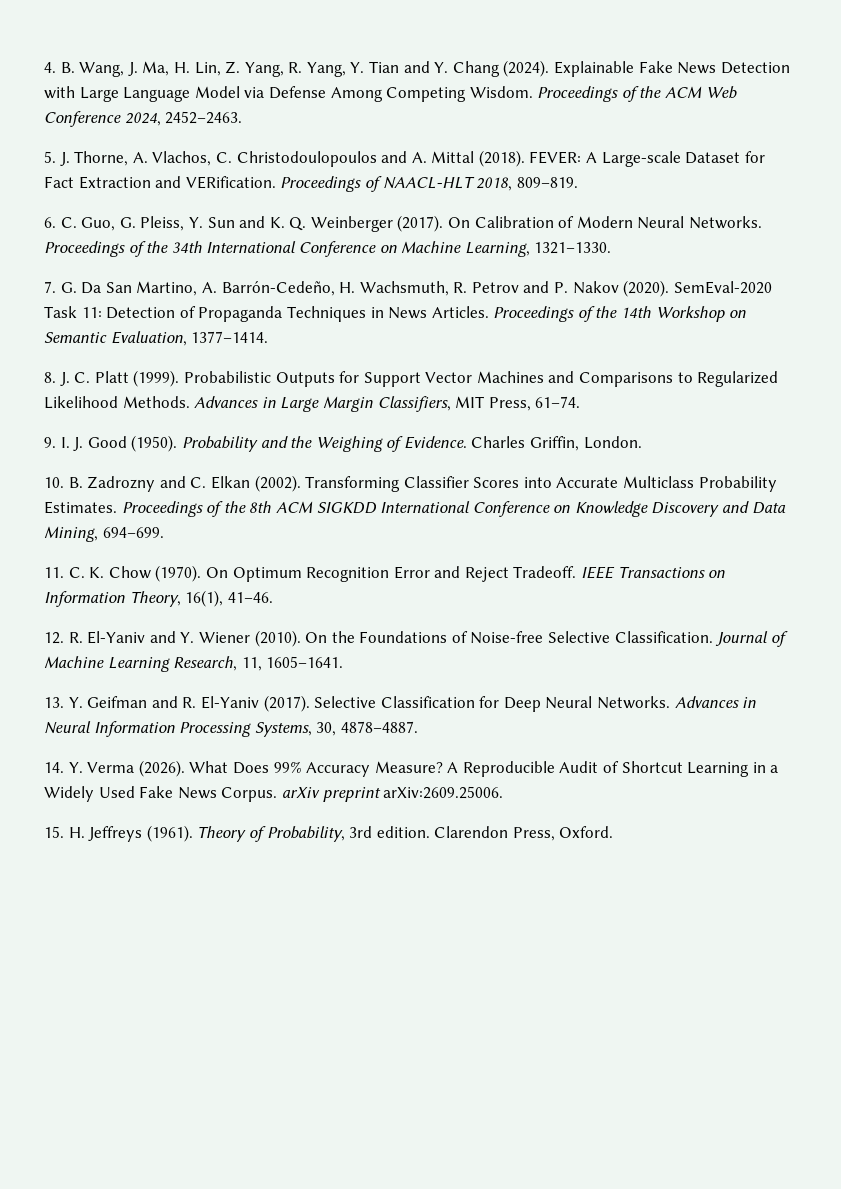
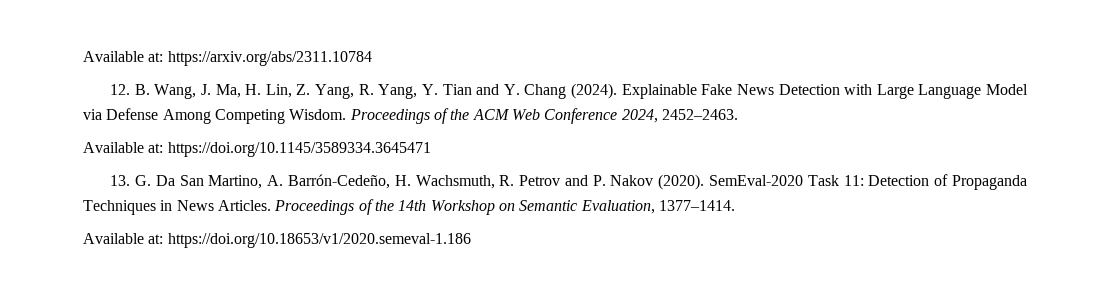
- 4. B. Wang, J. Ma, H. Lin, Z. Yang, R. Yang, Y. Tian and Y. Chang (2024).
+ Available at: https://arxiv.org/abs/2311.10784
+ 12. B. Wang, J. Ma, H. Lin, Z. Yang, R. Yang, Y. Tian and Y. Chang (2024).
- 5. J. Thorne, A. Vlachos, C. Christodoulopoulos and A. Mittal (2018). FEVER: A Large-scale Dataset for Fact Extraction and VERification. Proceedings of NAACL-HLT 2018, 809–819.
- 6. C. Guo, G. Pleiss, Y. Sun and K. Q. Weinberger (2017). On Calibration of Modern Neural Networks. Proceedings of the 34th International Conference on Machine Learning, 1321–1330.
- 7. G. Da San Martino, A. Barrón-Cedeño, H. Wachsmuth, R. Petrov and P. Nakov (2020).
+ Available at: https://doi.org/10.1145/3589334.3645471
+ 13. G. Da San Martino, A. Barrón-Cedeño, H. Wachsmuth, R. Petrov and P. Nakov (2020).
- 8. J. C. Platt (1999). Probabilistic Outputs for Support Vector Machines and Comparisons to Regularized Likelihood Methods. Advances in Large Margin Classifiers, MIT Press, 61–74.
- 9. I. J. Good (1950). Probability and the Weighing of Evidence. Charles Griffin, London.
- 10. B. Zadrozny and C. Elkan (2002). Transforming Classifier Scores into Accurate Multiclass Probability Estimates. Proceedings of the 8th ACM SIGKDD International Conference on Knowledge Discovery and Data Mining, 694–699.
- 11. C. K. Chow (1970). On Optimum Recognition Error and Reject Tradeoff. IEEE Transactions on Information Theory, 16(1), 41–46.
- 12. R. El-Yaniv and Y. Wiener (2010). On the Foundations of Noise-free Selective Classification. Journal of Machine Learning Research, 11, 1605–1641.
- 13. Y. Geifman and R. El-Yaniv (2017). Selective Classification for Deep Neural Networks. Advances in Neural Information Processing Systems, 30, 4878–4887.
- 14. Y. Verma (2026). What Does 99% Accuracy Measure? A Reproducible Audit of Shortcut Learning in a Widely Used Fake News Corpus. arXiv preprint arXiv:2609.25006.
- 15. H. Jeffreys (1961). Theory of Probability, 3rd edition. Clarendon Press, Oxford.
+ Available at: https://doi.org/10.18653/v1/2020.semeval-1.186

